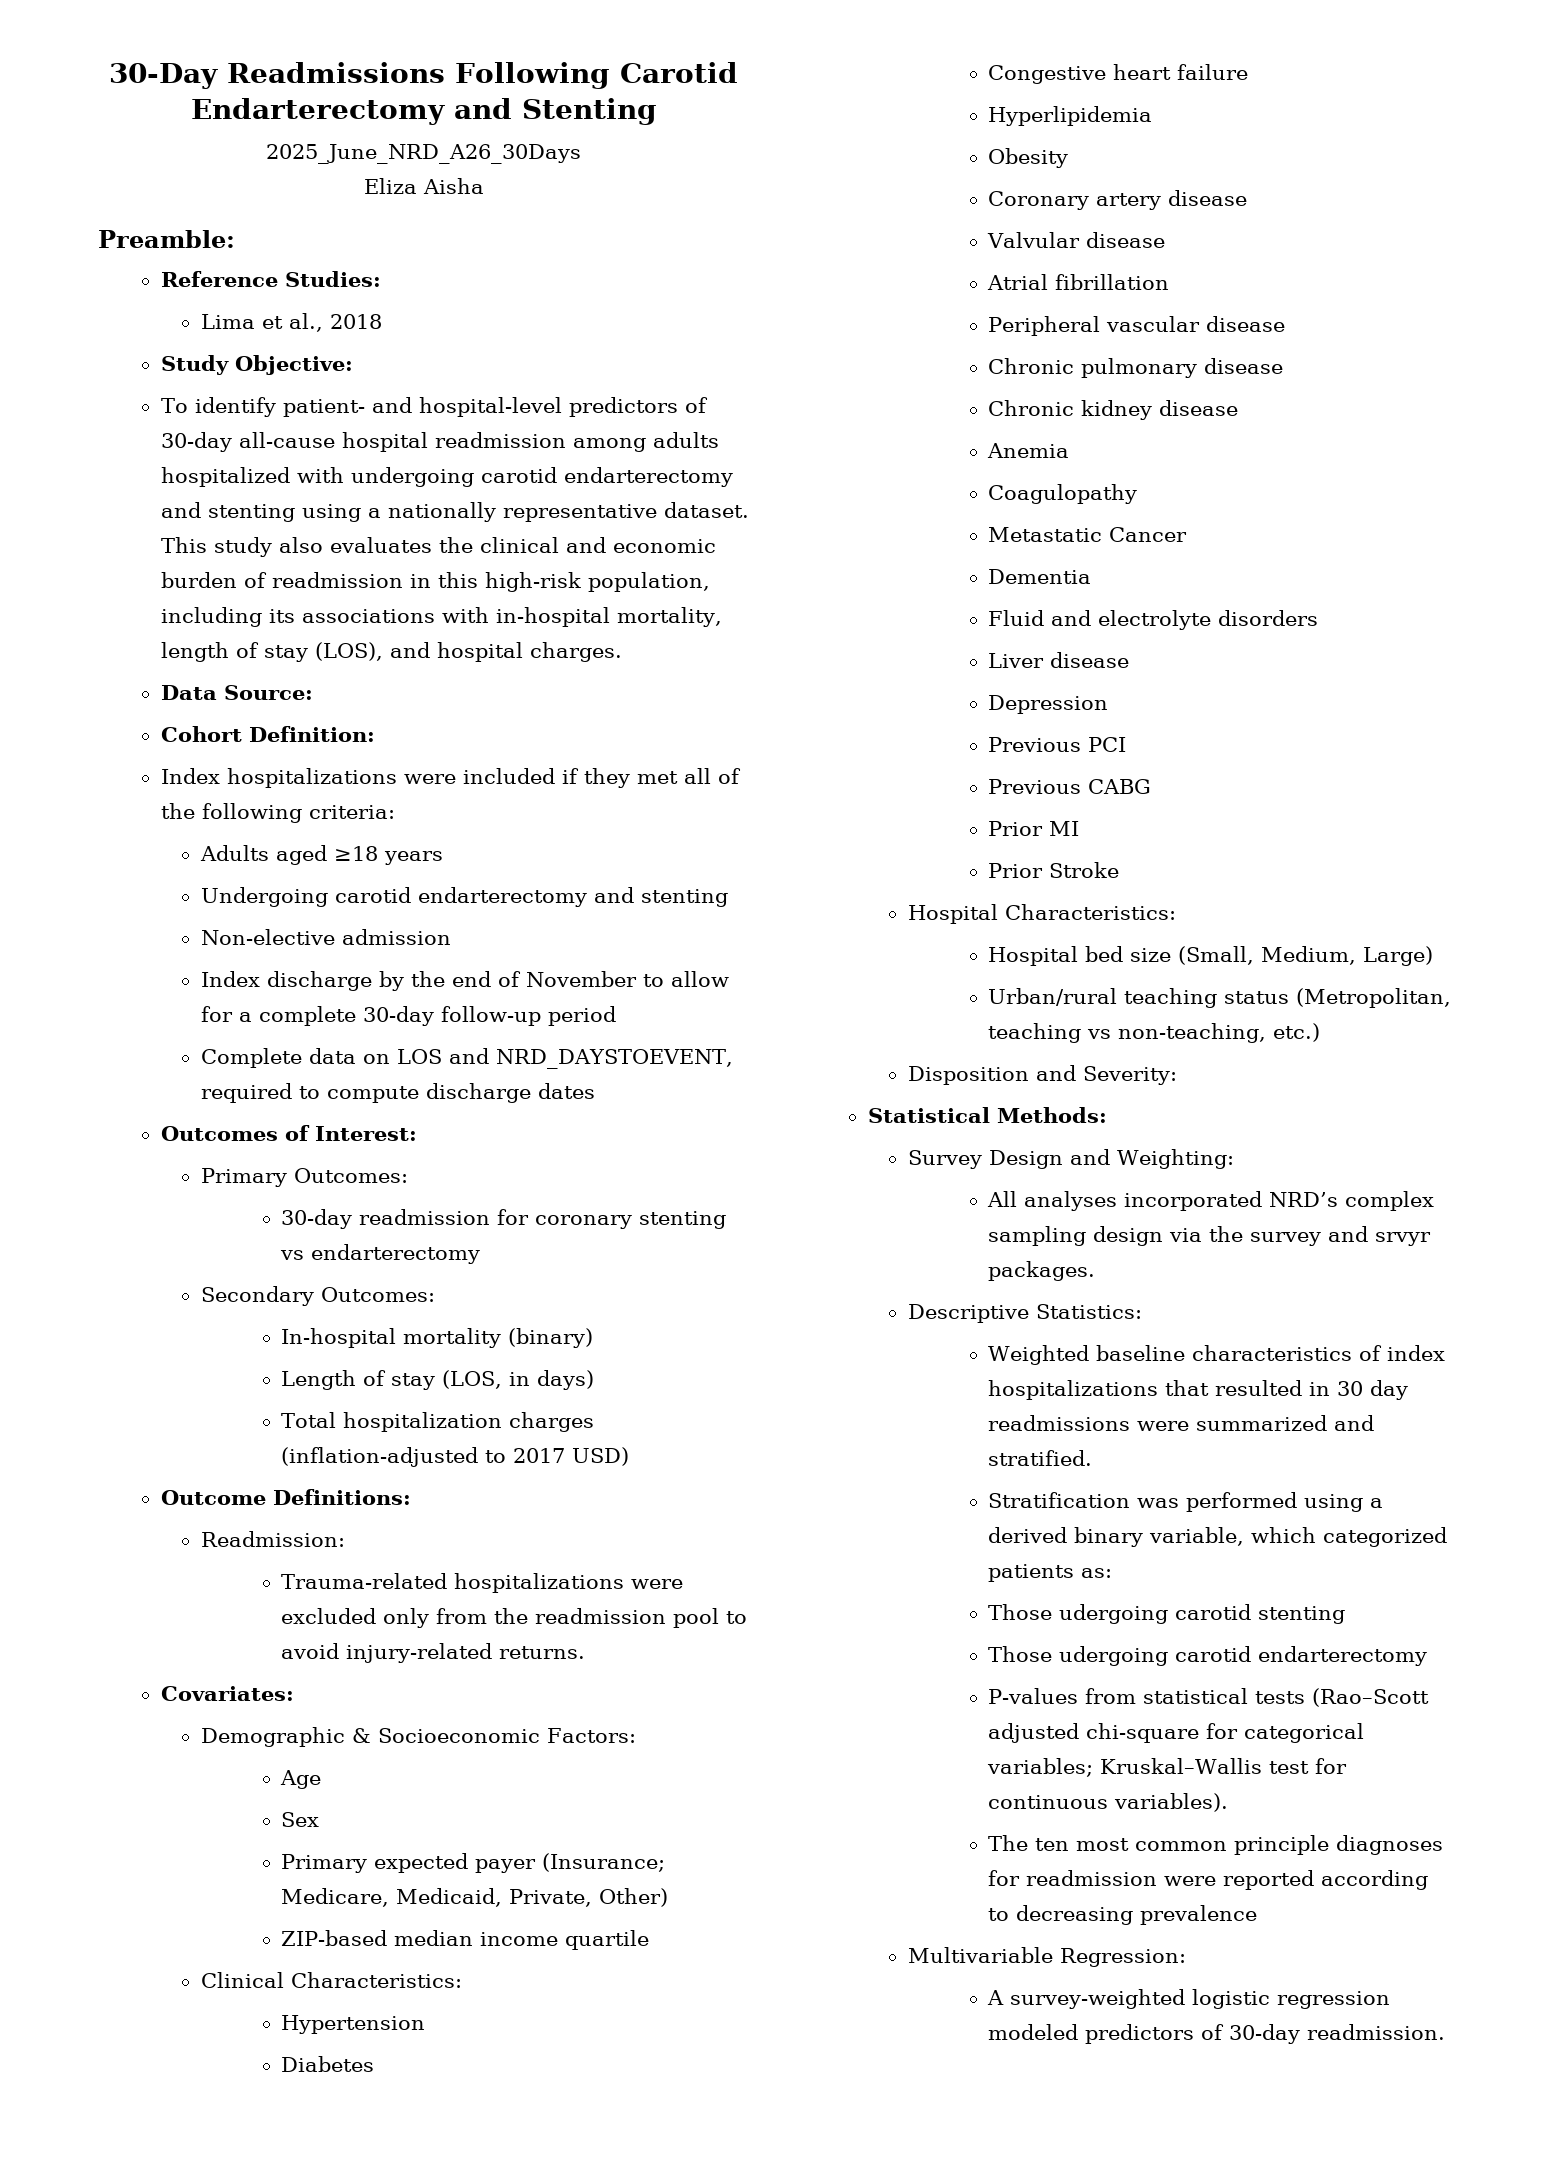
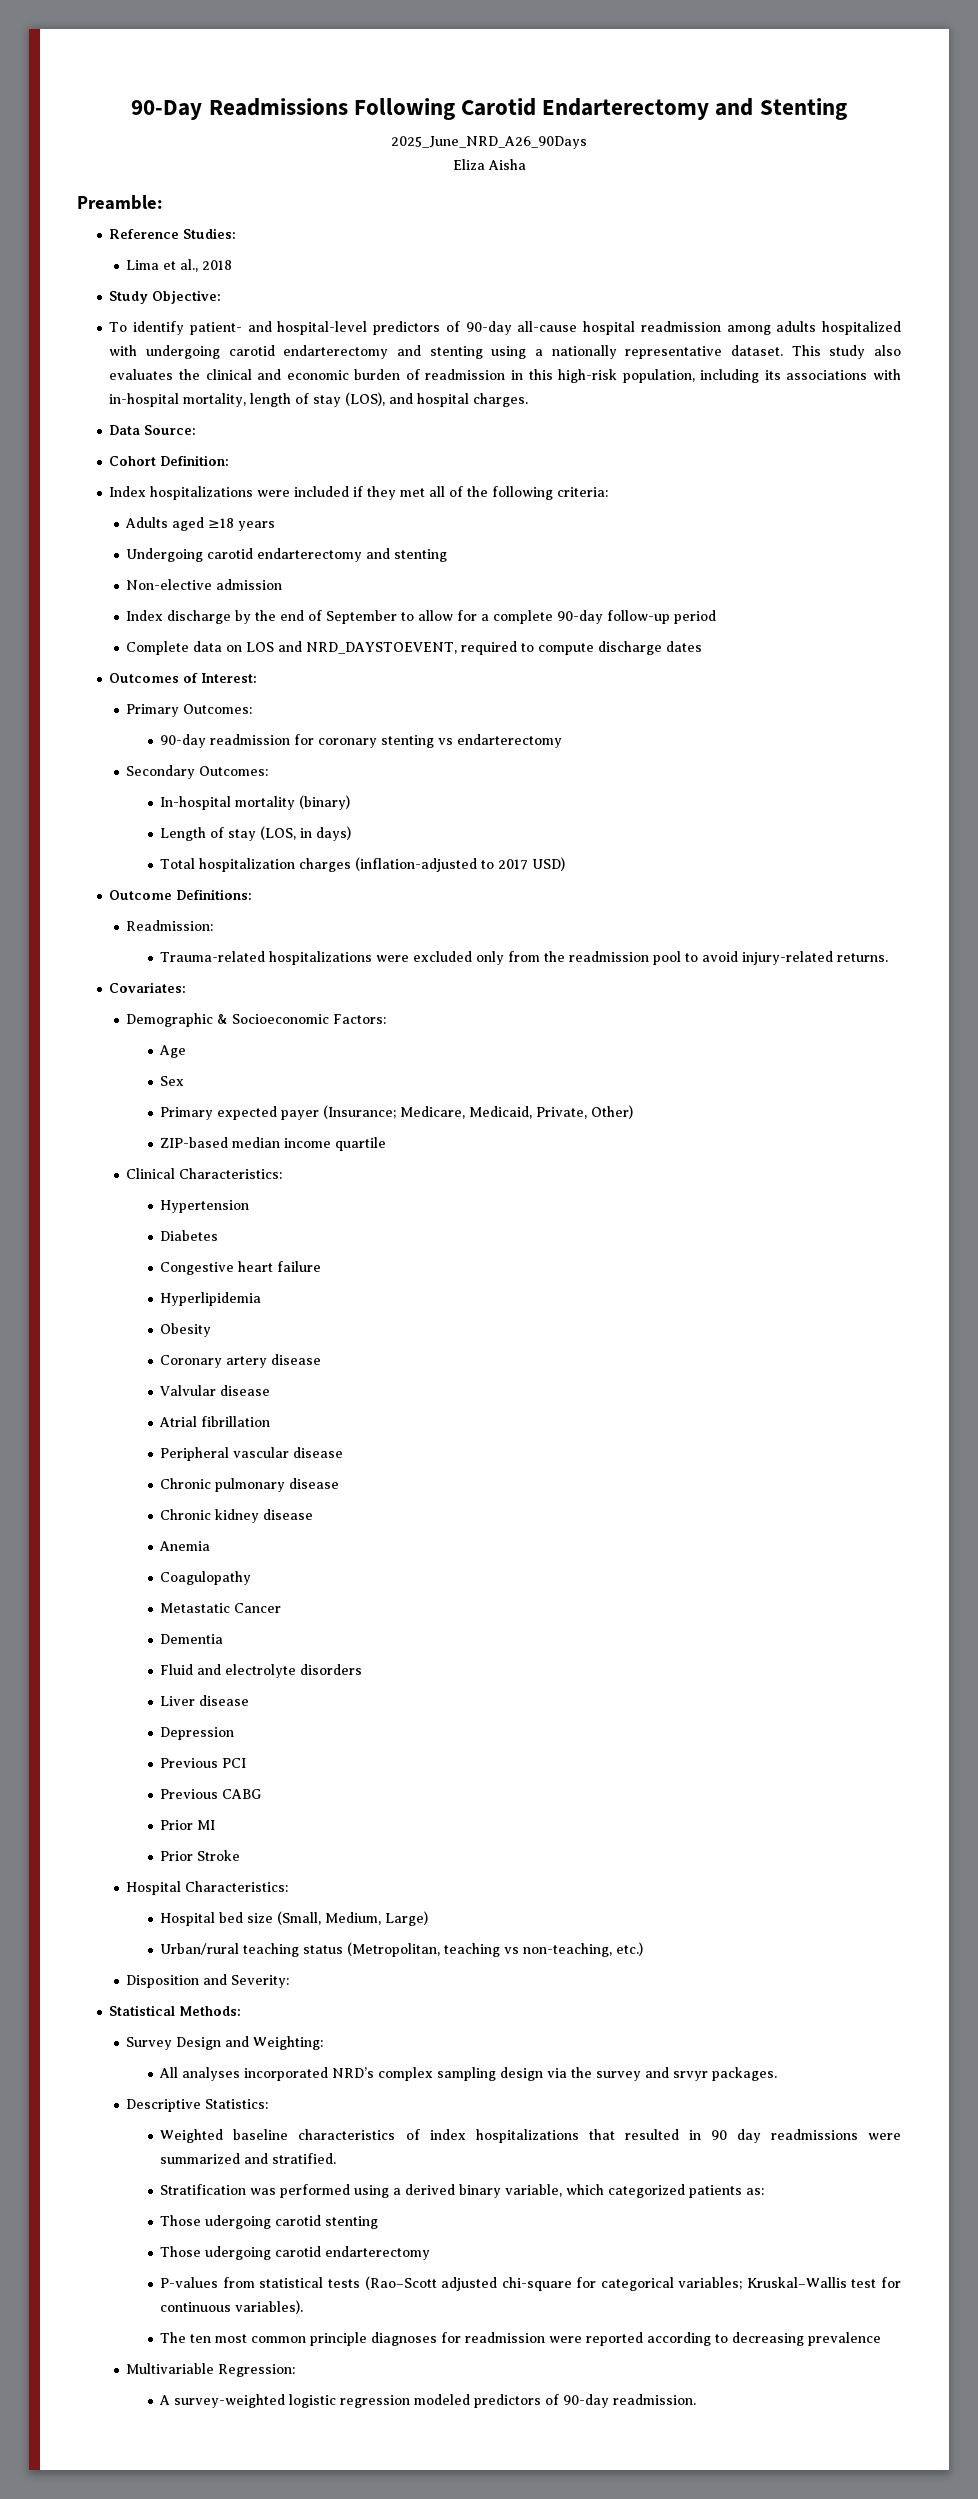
- 30-Day Readmissions Following Carotid Endarterectomy and Stenting
+ 90-Day Readmissions Following Carotid Endarterectomy and Stenting
- 2025_June_NRD_A26_30Days
+ 2025_June_NRD_A26_90Days
- To identify patient- and hospital-level predictors of 30-day all-cause hospital readmission among adults hospitalized with undergoing carotid endarterectomy and stenting using a nationally representative dataset.
+ To identify patient- and hospital-level predictors of 90-day all-cause hospital readmission among adults hospitalized with undergoing carotid endarterectomy and stenting using a nationally representative dataset.
- Index discharge by the end of November to allow for a complete 30-day follow-up period
+ Index discharge by the end of September to allow for a complete 90-day follow-up period
- 30-day readmission for coronary stenting vs endarterectomy
+ 90-day readmission for coronary stenting vs endarterectomy
- Weighted baseline characteristics of index hospitalizations that resulted in 30 day readmissions were summarized and stratified.
+ Weighted baseline characteristics of index hospitalizations that resulted in 90 day readmissions were summarized and stratified.
- A survey-weighted logistic regression modeled predictors of 30-day readmission.
+ A survey-weighted logistic regression modeled predictors of 90-day readmission.

